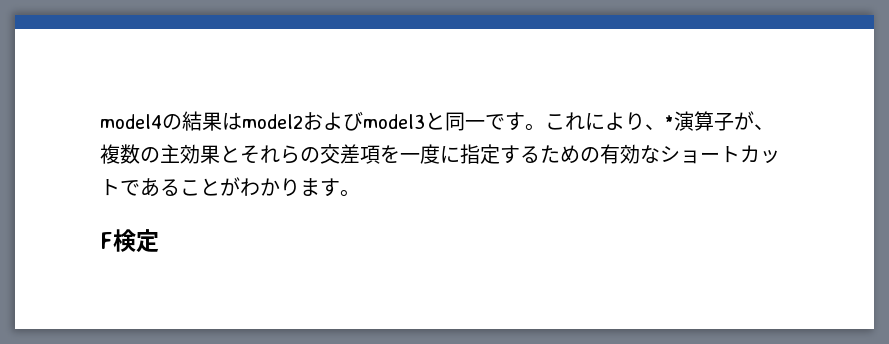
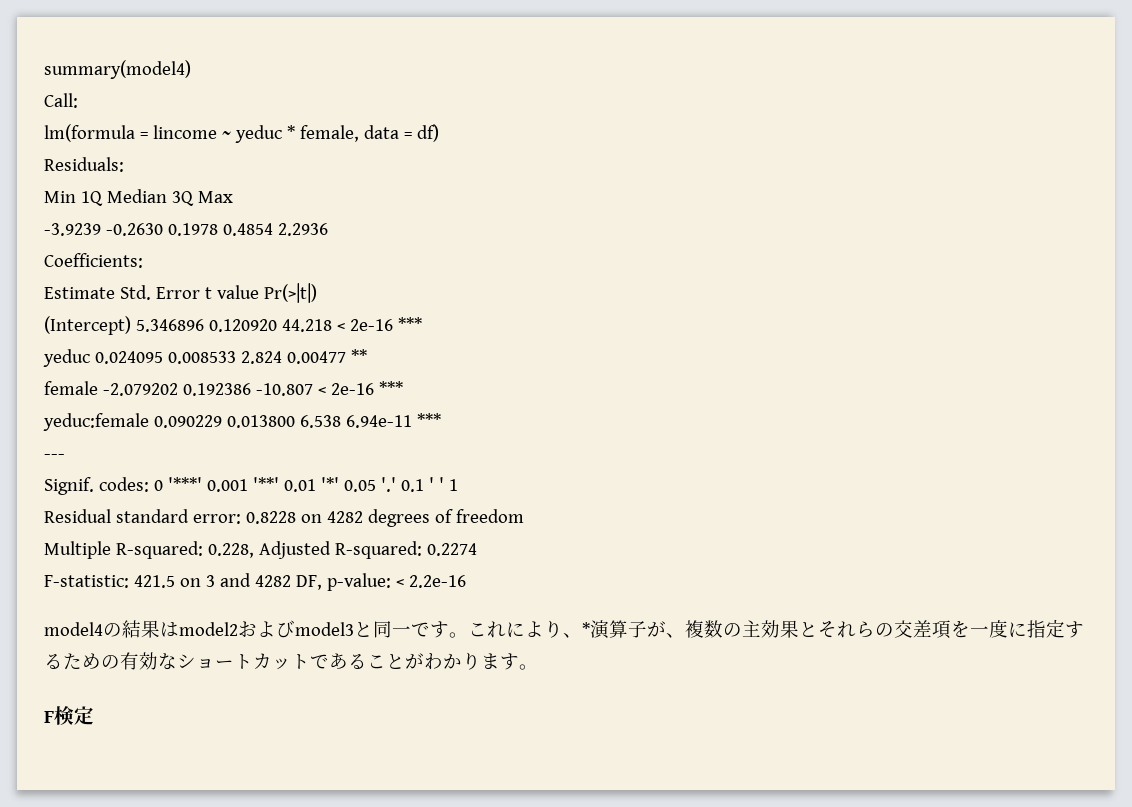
+ summary(model4)
+ Call:
+ lm(formula = lincome ~ yeduc * female, data = df)
+ Residuals:
+ Min 1Q Median 3Q Max
+ -3.9239 -0.2630 0.1978 0.4854 2.2936
+ Coefficients:
+ Estimate Std. Error t value Pr(>|t|)
+ (Intercept) 5.346896 0.120920 44.218 < 2e-16 ***
+ yeduc 0.024095 0.008533 2.824 0.00477 **
+ female -2.079202 0.192386 -10.807 < 2e-16 ***
+ yeduc:female 0.090229 0.013800 6.538 6.94e-11 ***
+ ---
+ Signif. codes: 0 '***' 0.001 '**' 0.01 '*' 0.05 '.' 0.1 ' ' 1
+ Residual standard error: 0.8228 on 4282 degrees of freedom
+ Multiple R-squared: 0.228, Adjusted R-squared: 0.2274
+ F-statistic: 421.5 on 3 and 4282 DF, p-value: < 2.2e-16

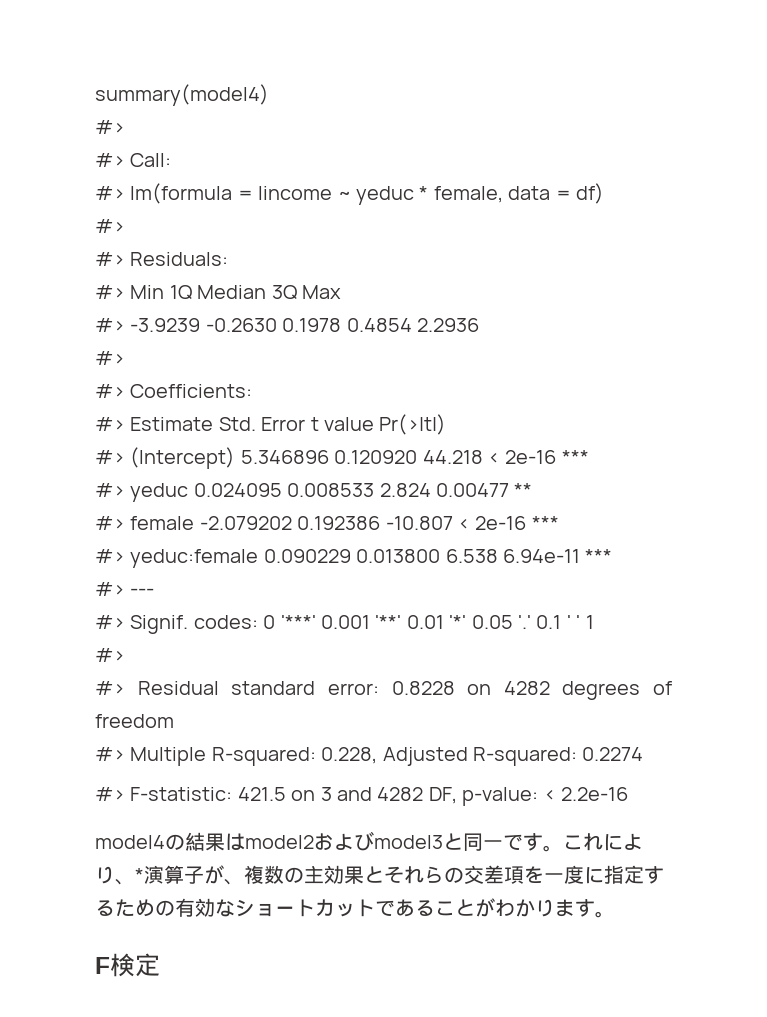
  summary(model4)
- Call:
+ #>
+ #> Call:
- lm(formula = lincome ~ yeduc * female, data = df)
- Residuals:
+ #> lm(formula = lincome ~ yeduc * female, data = df)
+ #>
+ #> Residuals:
- Min 1Q Median 3Q Max
+ #> Min 1Q Median 3Q Max
- -3.9239 -0.2630 0.1978 0.4854 2.2936
- Coefficients:
+ #> -3.9239 -0.2630 0.1978 0.4854 2.2936
+ #>
+ #> Coefficients:
- Estimate Std. Error t value Pr(>|t|)
+ #> Estimate Std. Error t value Pr(>|t|)
- (Intercept) 5.346896 0.120920 44.218 < 2e-16 ***
+ #> (Intercept) 5.346896 0.120920 44.218 < 2e-16 ***
- yeduc 0.024095 0.008533 2.824 0.00477 **
+ #> yeduc 0.024095 0.008533 2.824 0.00477 **
- female -2.079202 0.192386 -10.807 < 2e-16 ***
+ #> female -2.079202 0.192386 -10.807 < 2e-16 ***
- yeduc:female 0.090229 0.013800 6.538 6.94e-11 ***
+ #> yeduc:female 0.090229 0.013800 6.538 6.94e-11 ***
- ---
+ #> ---
- Signif. codes: 0 '***' 0.001 '**' 0.01 '*' 0.05 '.'
+ #> Signif. codes: 0 '***' 0.001 '**' 0.01 '*' 0.05 '.'
  0.1 ' ' 1
- Residual standard error: 0.8228 on 4282 degrees of freedom
+ #>
+ #> Residual standard error: 0.8228 on 4282 degrees of freedom
- Multiple R-squared: 0.228, Adjusted R-squared: 0.2274
+ #> Multiple R-squared: 0.228, Adjusted R-squared: 0.2274
- F-statistic: 421.5 on 3 and 4282 DF, p-value: < 2.2e-16
+ #> F-statistic: 421.5 on 3 and 4282 DF, p-value: < 2.2e-16

